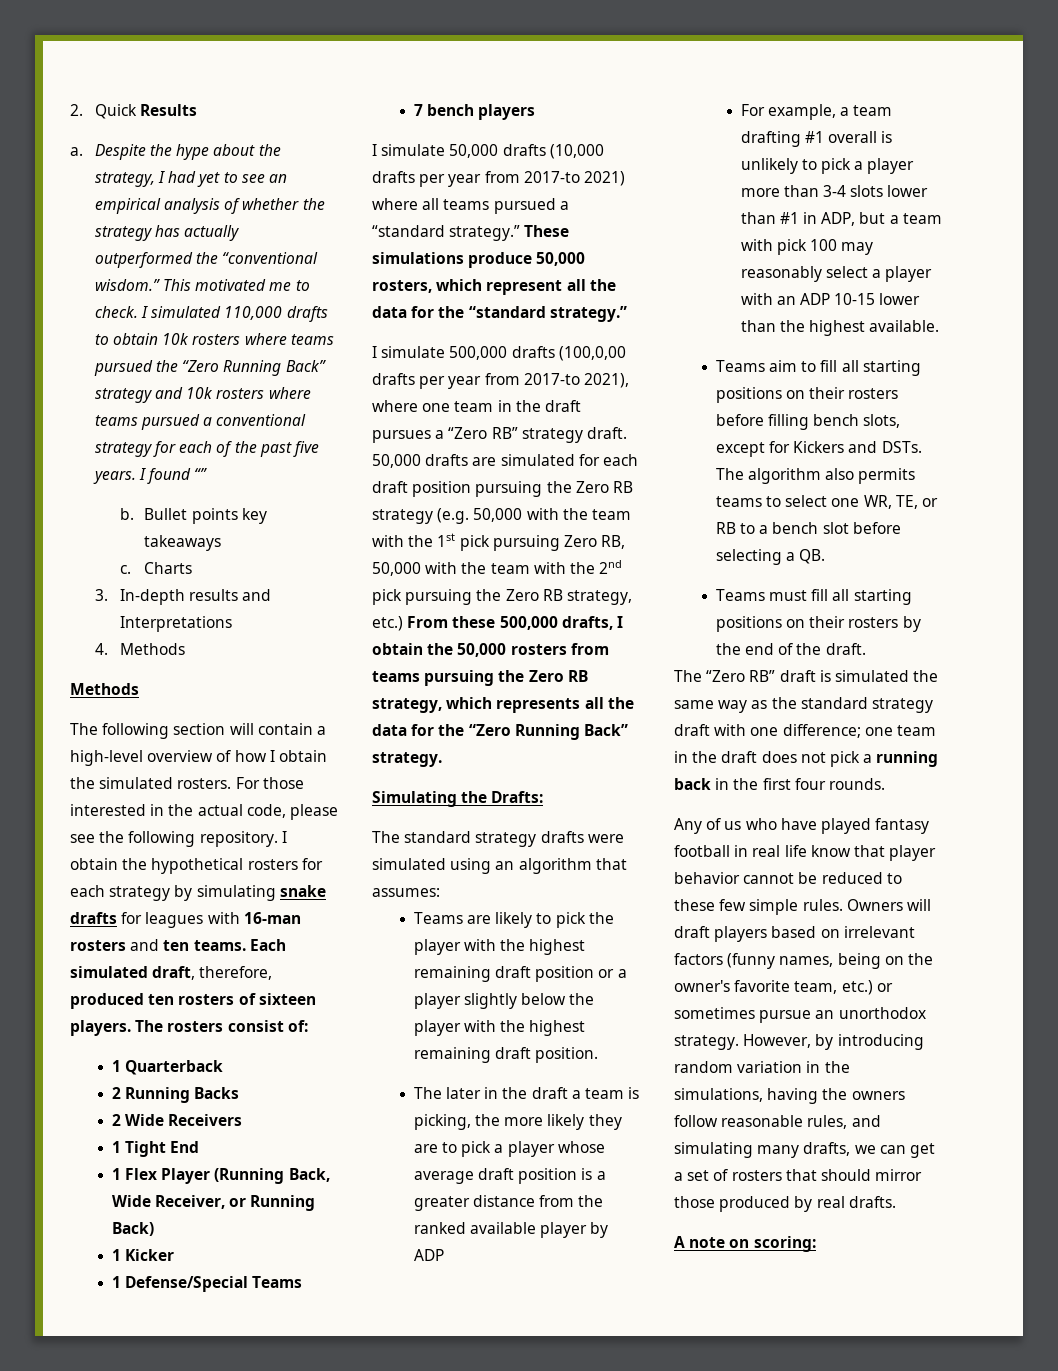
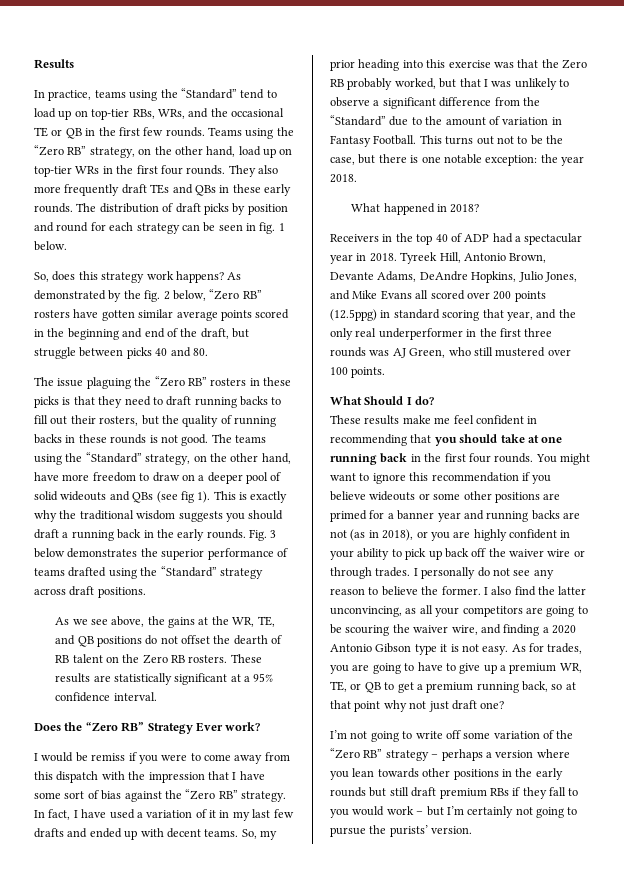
- 2. Quick Results
+ Results
- a. Despite the hype about the strategy, I had yet to see an empirical analysis of whether the strategy has actually outperformed the “conventional wisdom.” This motivated me to check. I simulated 110,000 drafts to obtain 10k rosters where teams pursued the “Zero Running Back” strategy and 10k rosters where teams pursued a conventional strategy for each of the past five years. I found “”
- b. Bullet points key takeaways
- c. Charts
- 3. In-depth results and Interpretations
- 4. Methods
- Methods
- The following section will contain a high-level overview of how I obtain the simulated rosters. For those interested in the actual code, please see the following repository. I obtain the hypothetical rosters for each strategy by simulating snake drafts for leagues with 16-man rosters and ten teams. Each simulated draft, therefore, produced ten rosters of sixteen players. The rosters consist of:
- 1 Quarterback
- 2 Running Backs
- 2 Wide Receivers
- 1 Tight End
- 1 Flex Player (Running Back, Wide Receiver, or Running Back)
- 1 Kicker
- 1 Defense/Special Teams
- 7 bench players
- I simulate 50,000 drafts (10,000 drafts per year from 2017-to 2021) where all teams pursued a “standard strategy.” These simulations produce 50,000 rosters, which represent all the data for the “standard strategy.”
- I simulate 500,000 drafts (100,0,00 drafts per year from 2017-to 2021), where one team in the draft pursues a “Zero RB” strategy draft. 50,000 drafts are simulated for each draft position pursuing the Zero RB strategy (e.g. 50,000 with the team with the 1st pick pursuing Zero RB, 50,000 with the team with the 2nd pick pursuing the Zero RB strategy, etc.) From these 500,000 drafts, I obtain the 50,000 rosters from teams pursuing the Zero RB strategy, which represents all the data for the “Zero Running Back” strategy.
- Simulating the Drafts:
- The standard strategy drafts were simulated using an algorithm that assumes:
- Teams are likely to pick the player with the highest remaining draft position or a player slightly below the player with the highest remaining draft position.
- The later in the draft a team is picking, the more likely they are to pick a player whose average draft position is a greater distance from the ranked available player by ADP
- For example, a team drafting #1 overall is unlikely to pick a player more than 3-4 slots lower than #1 in ADP, but a team with pick 100 may reasonably select a player with an ADP 10-15 lower than the highest available.
- Teams aim to fill all starting positions on their rosters before filling bench slots, except for Kickers and DSTs. The algorithm also permits teams to select one WR, TE, or RB to a bench slot before selecting a QB.
- Teams must fill all starting positions on their rosters by the end of the draft.
- The “Zero RB” draft is simulated the same way as the standard strategy draft with one difference; one team in the draft does not pick a running back in the first four rounds.
- Any of us who have played fantasy football in real life know that player behavior cannot be reduced to these few simple rules. Owners will draft players based on irrelevant factors (funny names, being on the owner's favorite team, etc.) or sometimes pursue an unorthodox strategy. However, by introducing random variation in the simulations, having the owners follow reasonable rules, and simulating many drafts, we can get a set of rosters that should mirror those produced by real drafts.
- A note on scoring:
+ In practice, teams using the “Standard” tend to load up on top-tier RBs, WRs, and the occasional TE or QB in the first few rounds. Teams using the “Zero RB” strategy, on the other hand, load up on top-tier WRs in the first four rounds. They also more frequently draft TEs and QBs in these early rounds. The distribution of draft picks by position and round for each strategy can be seen in fig. 1 below.
+ So, does this strategy work happens? As demonstrated by the fig. 2 below, “Zero RB” rosters have gotten similar average points scored in the beginning and end of the draft, but struggle between picks 40 and 80.
+ The issue plaguing the “Zero RB” rosters in these picks is that they need to draft running backs to fill out their rosters, but the quality of running backs in these rounds is not good. The teams using the “Standard” strategy, on the other hand, have more freedom to draw on a deeper pool of solid wideouts and QBs (see fig 1). This is exactly why the traditional wisdom suggests you should draft a running back in the early rounds. Fig. 3 below demonstrates the superior performance of teams drafted using the “Standard” strategy across draft positions.
+ As we see above, the gains at the WR, TE, and QB positions do not offset the dearth of RB talent on the Zero RB rosters. These results are statistically significant at a 95% confidence interval.
+ Does the “Zero RB” Strategy Ever work?
+ I would be remiss if you were to come away from this dispatch with the impression that I have some sort of bias against the “Zero RB” strategy. In fact, I have used a variation of it in my last few drafts and ended up with decent teams. So, my prior heading into this exercise was that the Zero RB probably worked, but that I was unlikely to observe a significant difference from the “Standard” due to the amount of variation in Fantasy Football. This turns out not to be the case, but there is one notable exception: the year 2018.
+ What happened in 2018?
+ Receivers in the top 40 of ADP had a spectacular year in 2018. Tyreek Hill, Antonio Brown, Devante Adams, DeAndre Hopkins, Julio Jones, and Mike Evans all scored over 200 points (12.5ppg) in standard scoring that year, and the only real underperformer in the first three rounds was AJ Green, who still mustered over 100 points.
+ What Should I do?
+ These results make me feel confident in recommending that you should take at one running back in the first four rounds. You might want to ignore this recommendation if you believe wideouts or some other positions are primed for a banner year and running backs are not (as in 2018), or you are highly confident in your ability to pick up back off the waiver wire or through trades. I personally do not see any reason to believe the former. I also find the latter unconvincing, as all your competitors are going to be scouring the waiver wire, and finding a 2020 Antonio Gibson type it is not easy. As for trades, you are going to have to give up a premium WR, TE, or QB to get a premium running back, so at that point why not just draft one?
+ I’m not going to write off some variation of the “Zero RB” strategy – perhaps a version where you lean towards other positions in the early rounds but still draft premium RBs if they fall to you would work – but I’m certainly not going to pursue the purists’ version.

